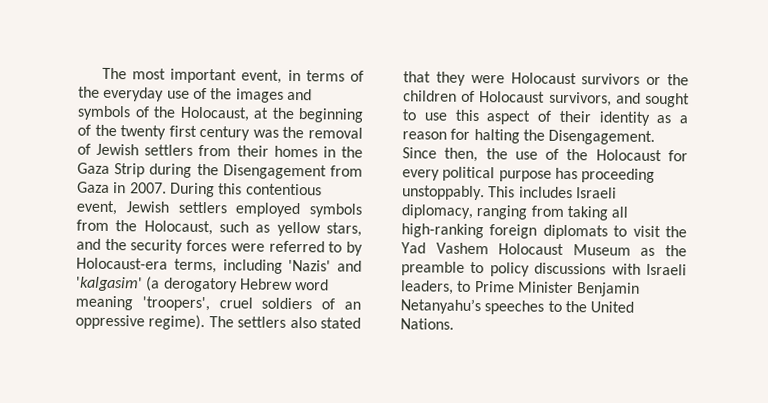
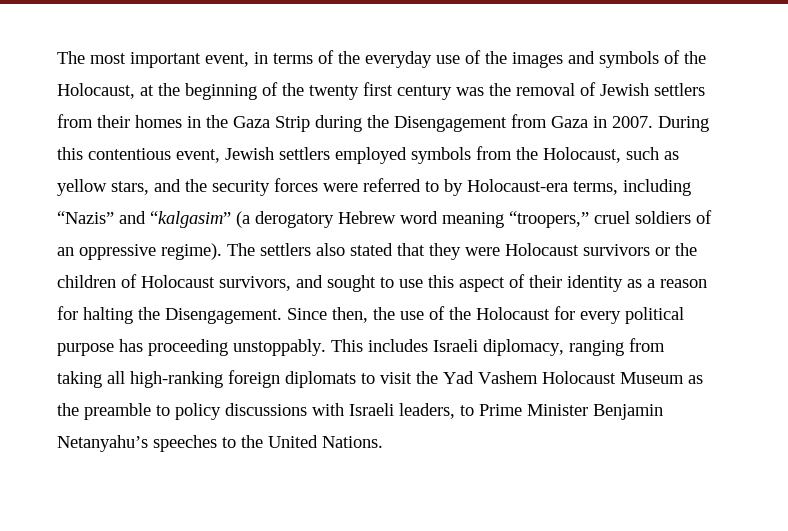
- During this contentious event, Jewish settlers employed symbols from the Holocaust, such as yellow stars, and the security forces were referred to by Holocaust-era terms, including 'Nazis' and 'kalgasim' (a derogatory Hebrew word meaning 'troopers', cruel soldiers of an oppressive regime).
+ During this contentious event, Jewish settlers employed symbols from the Holocaust, such as yellow stars, and the security forces were referred to by Holocaust-era terms, including “Nazis” and “kalgasim” (a derogatory Hebrew word meaning “troopers,” cruel soldiers of an oppressive regime).

